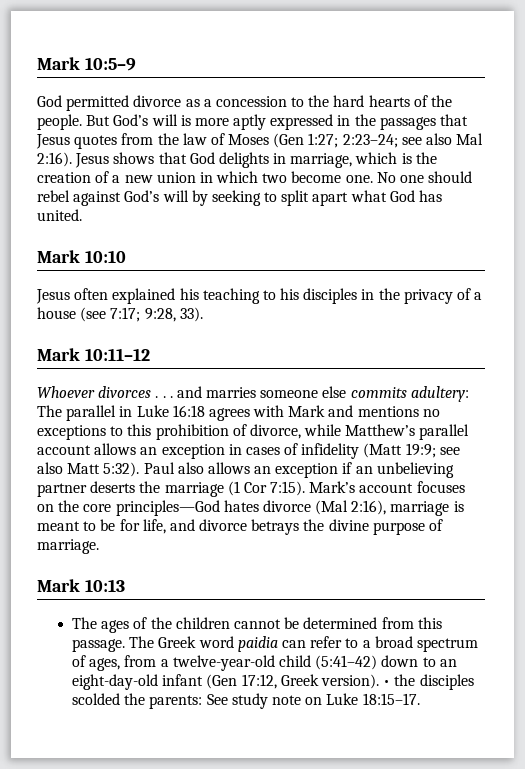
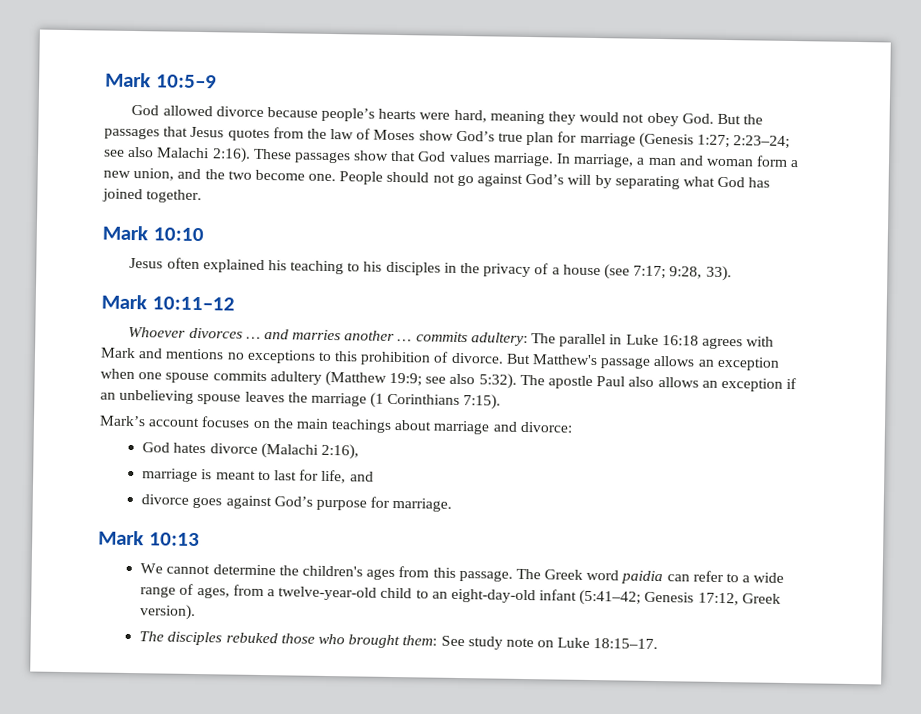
- God permitted divorce as a concession to the hard hearts of the people. But God’s will is more aptly expressed in the passages that Jesus quotes from the law of Moses (Gen 1:27; 2:23–24; see also Mal 2:16). Jesus shows that God delights in marriage, which is the creation of a new union in which two become one. No one should rebel against God’s will by seeking to split apart what God has united.
+ God allowed divorce because people’s hearts were hard, meaning they would not obey God. But the passages that Jesus quotes from the law of Moses show God’s true plan for marriage (Genesis 1:27; 2:23–24; see also Malachi 2:16). These passages show that God values marriage. In marriage, a man and woman form a new union, and the two become one. People should not go against God’s will by separating what God has joined together.
- Whoever divorces . . . and marries someone else commits adultery: The parallel in Luke 16:18 agrees with Mark and mentions no exceptions to this prohibition of divorce, while Matthew’s parallel account allows an exception in cases of infidelity (Matt 19:9; see also Matt 5:32). Paul also allows an exception if an unbelieving partner deserts the marriage (1 Cor 7:15). Mark’s account focuses on the core principles—God hates divorce (Mal 2:16), marriage is meant to be for life, and divorce betrays the divine purpose of marriage.
+ Whoever divorces … and marries another … commits adultery: The parallel in Luke 16:18 agrees with Mark and mentions no exceptions to this prohibition of divorce. But Matthew's passage allows an exception when one spouse commits adultery (Matthew 19:9; see also 5:32). The apostle Paul also allows an exception if an unbelieving spouse leaves the marriage (1 Corinthians 7:15).
+ Mark’s account focuses on the main teachings about marriage and divorce:
+ God hates divorce (Malachi 2:16),
+ marriage is meant to last for life, and
+ divorce goes against God’s purpose for marriage.
  Mark 10:13
- The ages of the children cannot be determined from this passage.
+ We cannot determine the children's ages from this passage.
- The Greek word paidia can refer to a broad spectrum of ages, from a twelve-year-old child (5:41–42) down to an eight-day-old infant (Gen 17:12, Greek version). • the disciples scolded the parents: See study note on Luke 18:15–17.
+ The Greek word paidia can refer to a wide range of ages, from a twelve-year-old child to an eight-day-old infant (5:41–42; Genesis 17:12, Greek version).
+ The disciples rebuked those who brought them: See study note on Luke 18:15–17.

